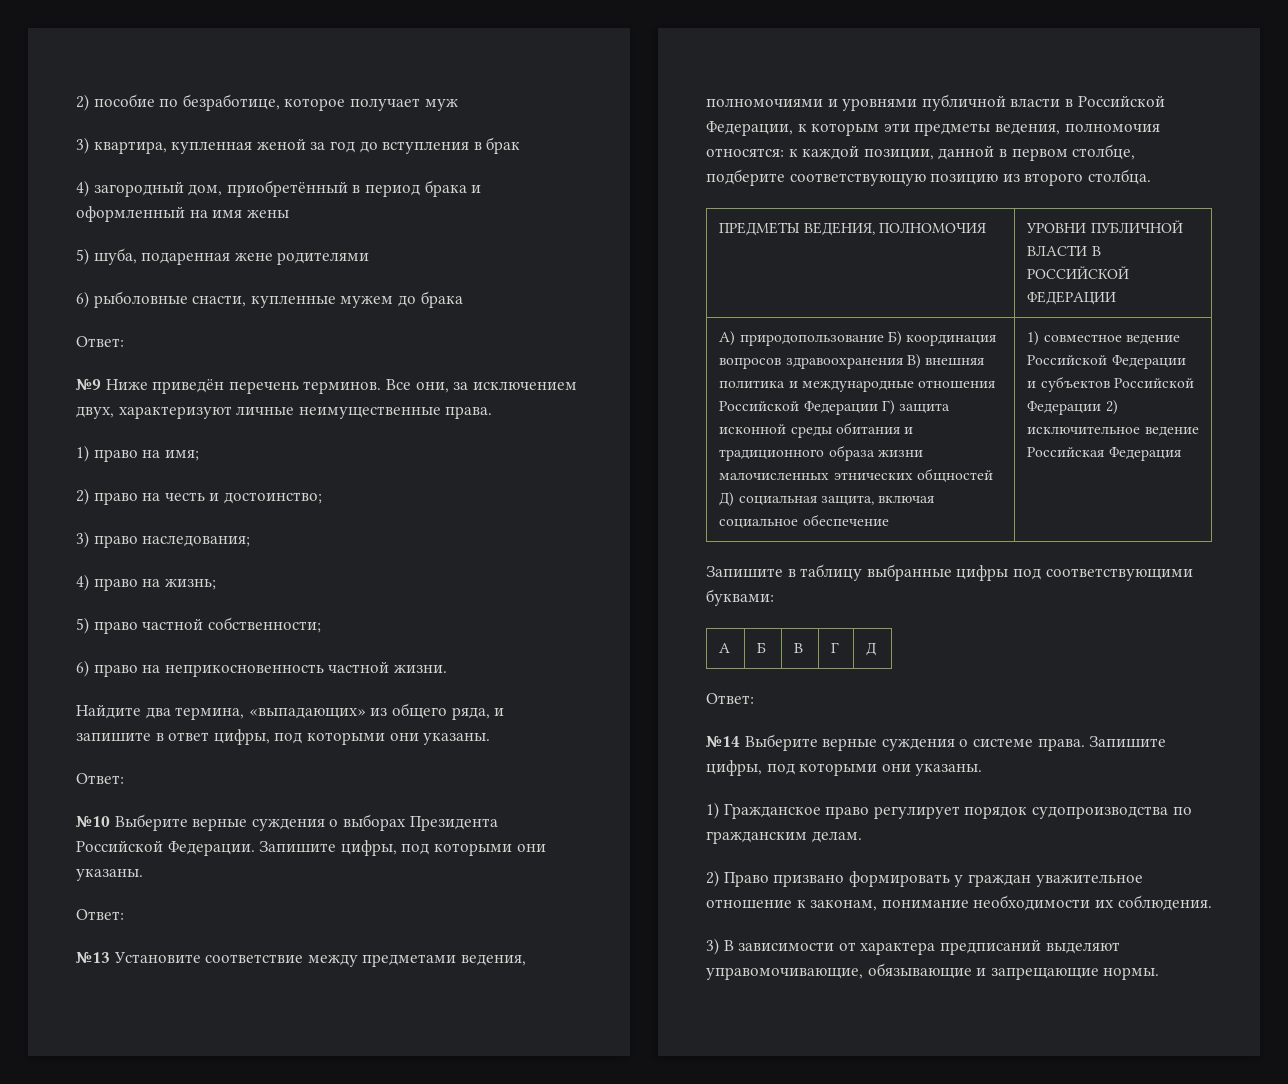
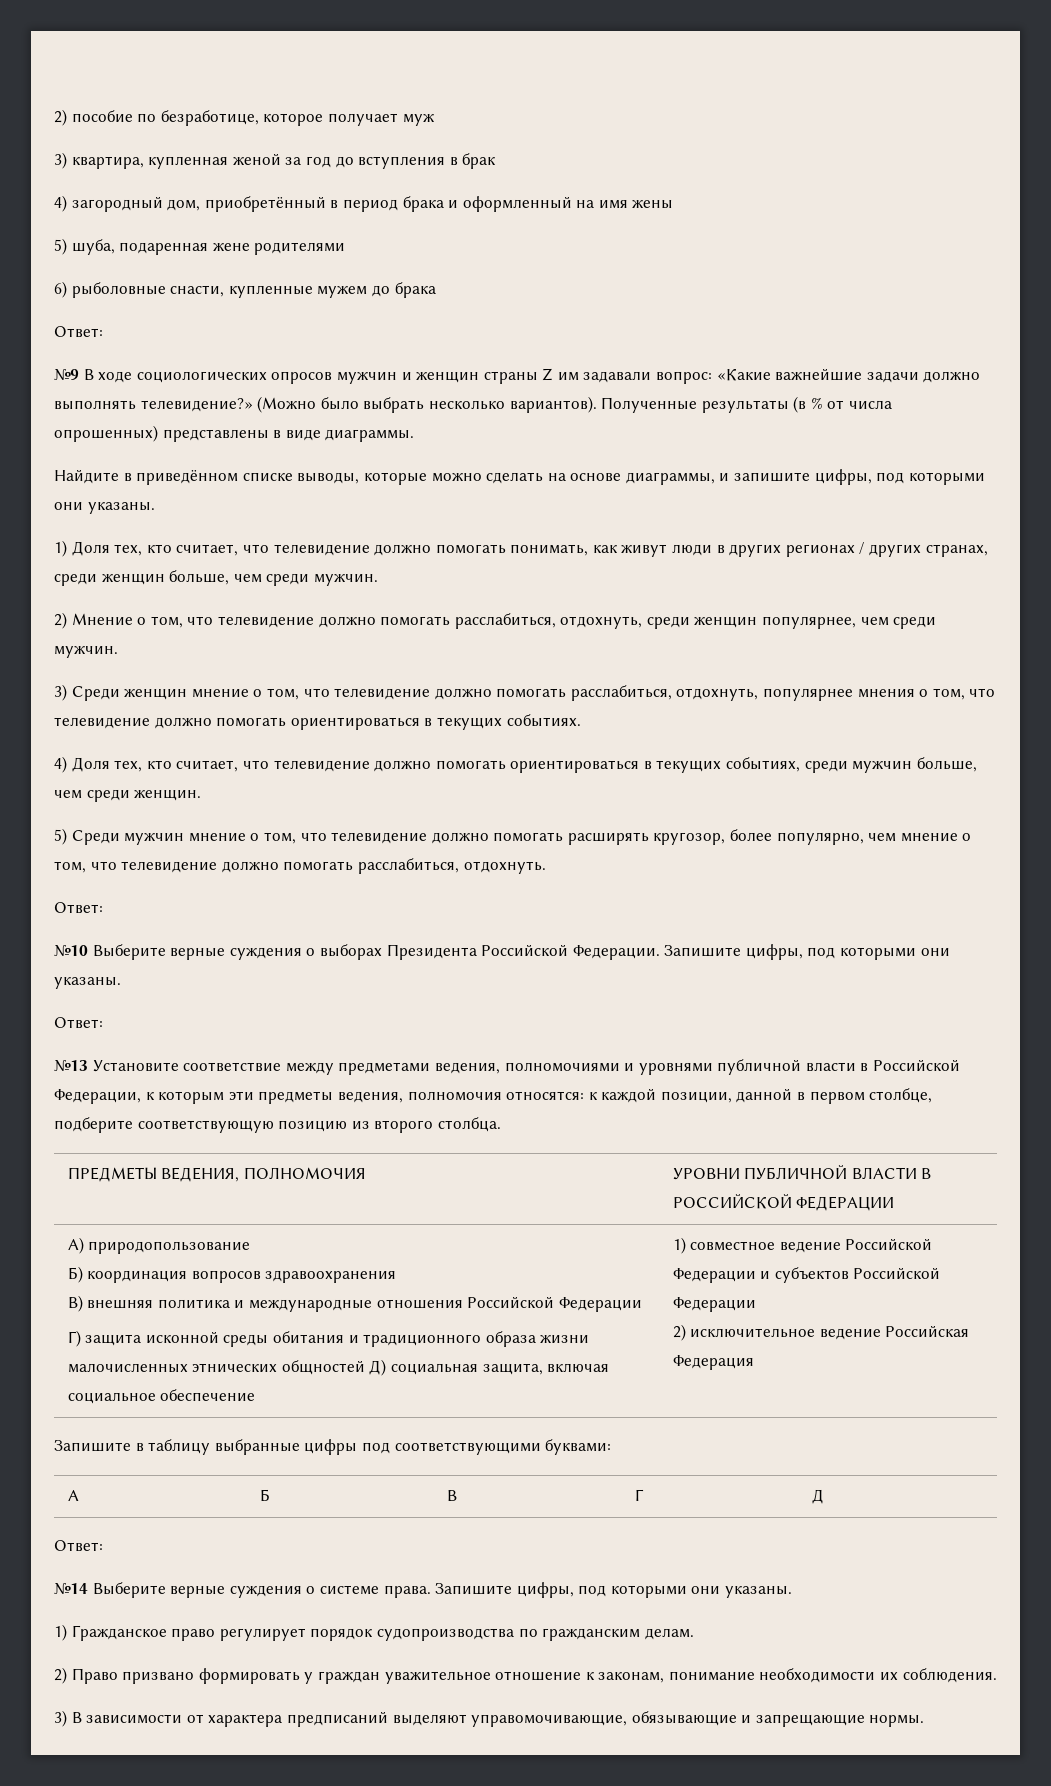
- №9 Ниже приведён перечень терминов. Все они, за исключением двух, характеризуют личные неимущественные права.
- 1) право на имя;
- 2) право на честь и достоинство;
- 3) право наследования;
- 4) право на жизнь;
- 5) право частной собственности;
- 6) право на неприкосновенность частной жизни.
- Найдите два термина, «выпадающих» из общего ряда, и запишите в ответ цифры, под которыми они указаны.
+ №9 В ходе социологических опросов мужчин и женщин страны Z им задавали вопрос: «Какие важнейшие задачи должно выполнять телевидение?» (Можно было выбрать несколько вариантов). Полученные результаты (в % от числа опрошенных) представлены в виде диаграммы.
+ Найдите в приведённом списке выводы, которые можно сделать на основе диаграммы, и запишите цифры, под которыми они указаны.
+ 1) Доля тех, кто считает, что телевидение должно помогать понимать, как живут люди в других регионах / других странах, среди женщин больше, чем среди мужчин.
+ 2) Мнение о том, что телевидение должно помогать расслабиться, отдохнуть, среди женщин популярнее, чем среди мужчин.
+ 3) Среди женщин мнение о том, что телевидение должно помогать расслабиться, отдохнуть, популярнее мнения о том, что телевидение должно помогать ориентироваться в текущих событиях.
+ 4) Доля тех, кто считает, что телевидение должно помогать ориентироваться в текущих событиях, среди мужчин больше, чем среди женщин.
+ 5) Среди мужчин мнение о том, что телевидение должно помогать расширять кругозор, более популярно, чем мнение о том, что телевидение должно помогать расслабиться, отдохнуть.
- A) природопользование Б) координация вопросов здравоохранения В) внешняя политика и международные отношения Российской Федерации Г) защита исконной среды обитания и традиционного образа жизни малочисленных этнических общностей Д) социальная защита, включая социальное обеспечение
+ A) природопользование
+ Б) координация вопросов здравоохранения
+ В) внешняя политика и международные отношения Российской Федерации
+ Г) защита исконной среды обитания и традиционного образа жизни малочисленных этнических общностей Д) социальная защита, включая социальное обеспечение
- 1) совместное ведение Российской Федерации и субъектов Российской Федерации 2) исключительное ведение Российская Федерация
+ 1) совместное ведение Российской Федерации и субъектов Российской Федерации
+ 2) исключительное ведение Российская Федерация

